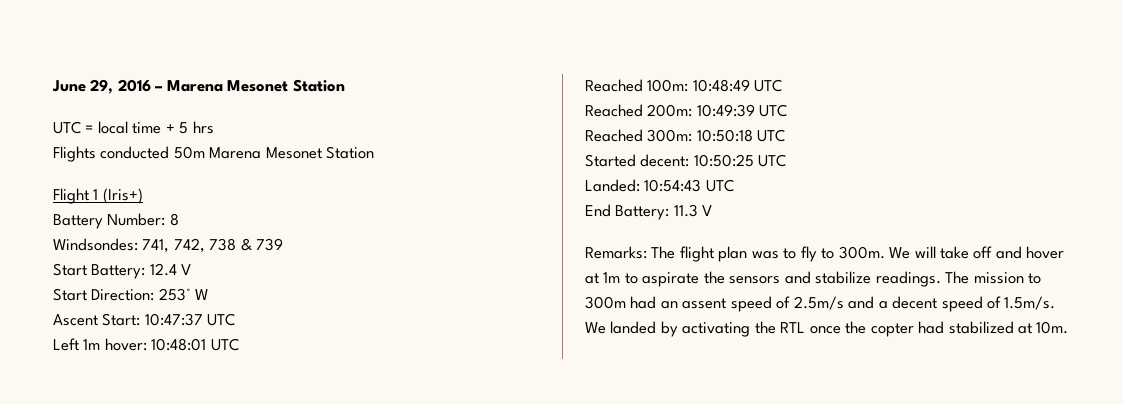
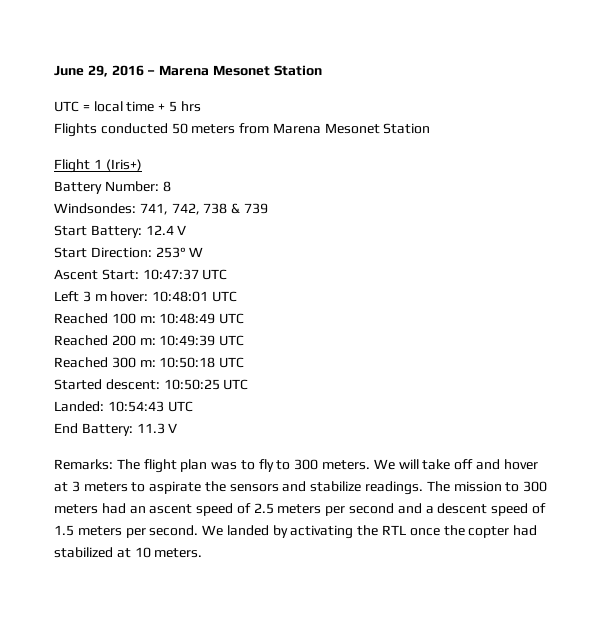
- Flights conducted 50m Marena Mesonet Station
+ Flights conducted 50 meters from Marena Mesonet Station
- Left 1m hover: 10:48:01 UTC
+ Left 3 m hover: 10:48:01 UTC
- Reached 100m: 10:48:49 UTC
+ Reached 100 m: 10:48:49 UTC
- Reached 200m: 10:49:39 UTC
+ Reached 200 m: 10:49:39 UTC
- Reached 300m: 10:50:18 UTC
+ Reached 300 m: 10:50:18 UTC
- Started decent: 10:50:25 UTC
+ Started descent: 10:50:25 UTC
- Remarks: The flight plan was to fly to 300m.
+ Remarks: The flight plan was to fly to 300 meters.
- We will take off and hover at 1m to aspirate the sensors and stabilize readings.
+ We will take off and hover at 3 meters to aspirate the sensors and stabilize readings.
- The mission to 300m had an assent speed of 2.5m/s and a decent speed of 1.5m/s. We landed by activating the RTL once the copter had stabilized at 10m.
+ The mission to 300 meters had an ascent speed of 2.5 meters per second and a descent speed of 1.5 meters per second. We landed by activating the RTL once the copter had stabilized at 10 meters.

